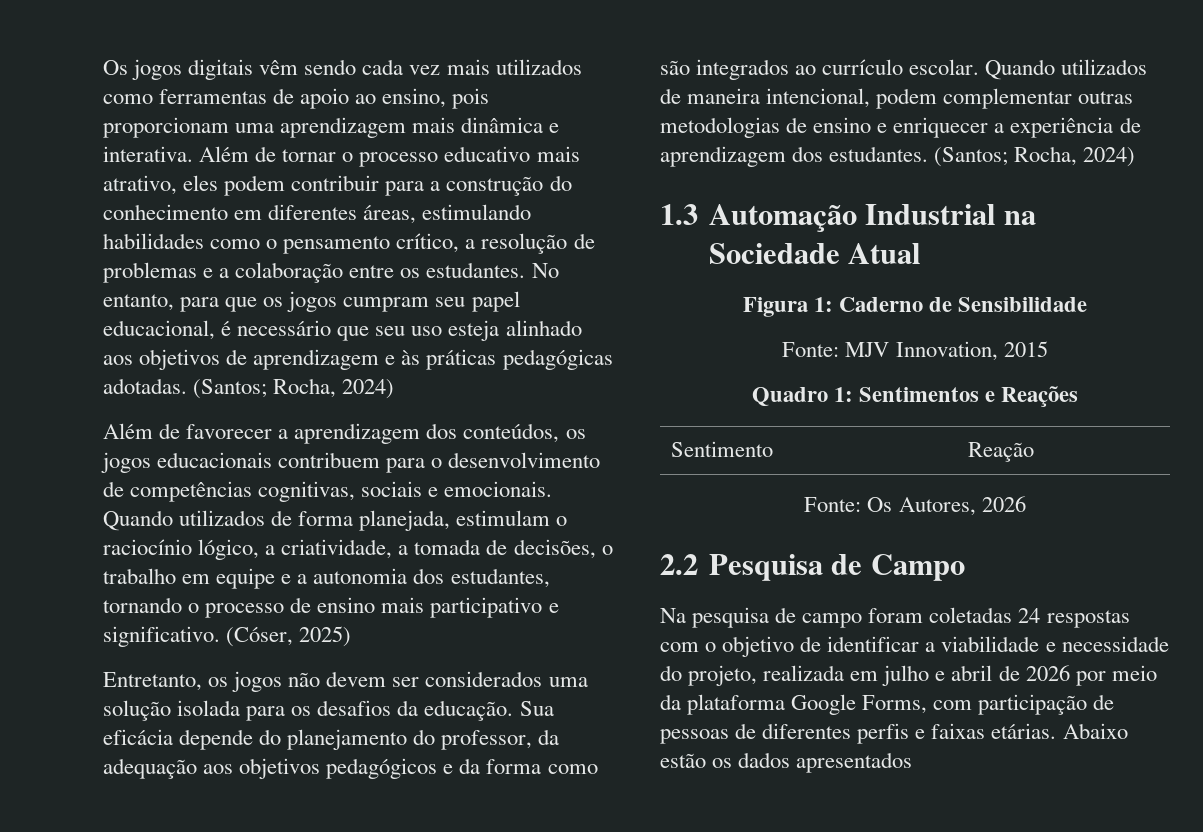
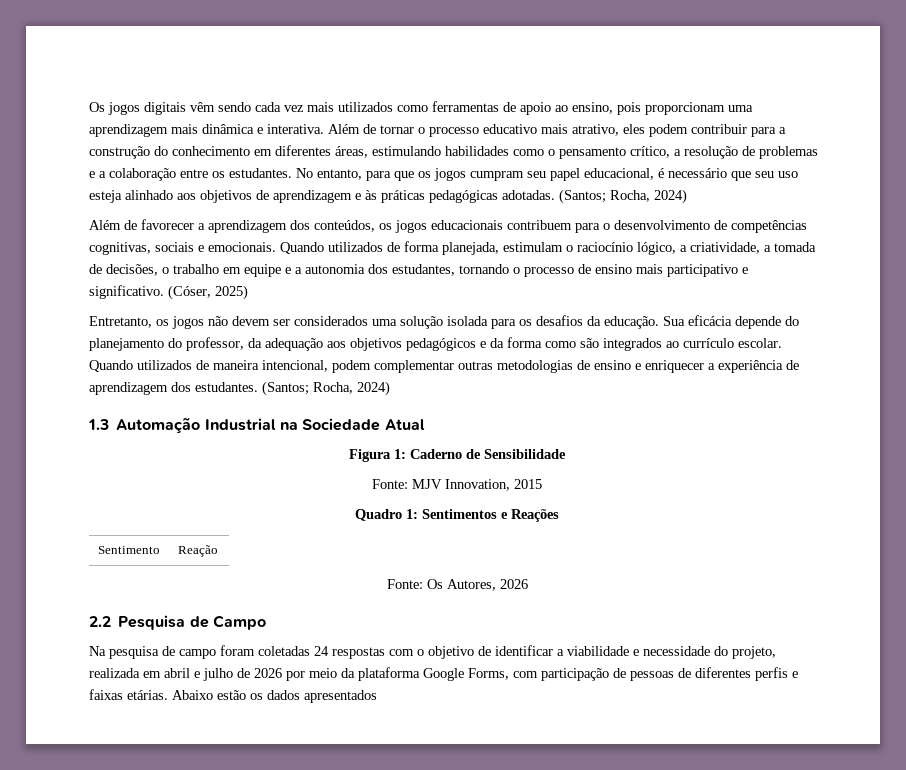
- Na pesquisa de campo foram coletadas 24 respostas com o objetivo de identificar a viabilidade e necessidade do projeto, realizada em julho e abril de 2026 por meio da plataforma Google Forms, com participação de pessoas de diferentes perfis e faixas etárias.
+ Na pesquisa de campo foram coletadas 24 respostas com o objetivo de identificar a viabilidade e necessidade do projeto, realizada em abril e julho de 2026 por meio da plataforma Google Forms, com participação de pessoas de diferentes perfis e faixas etárias.

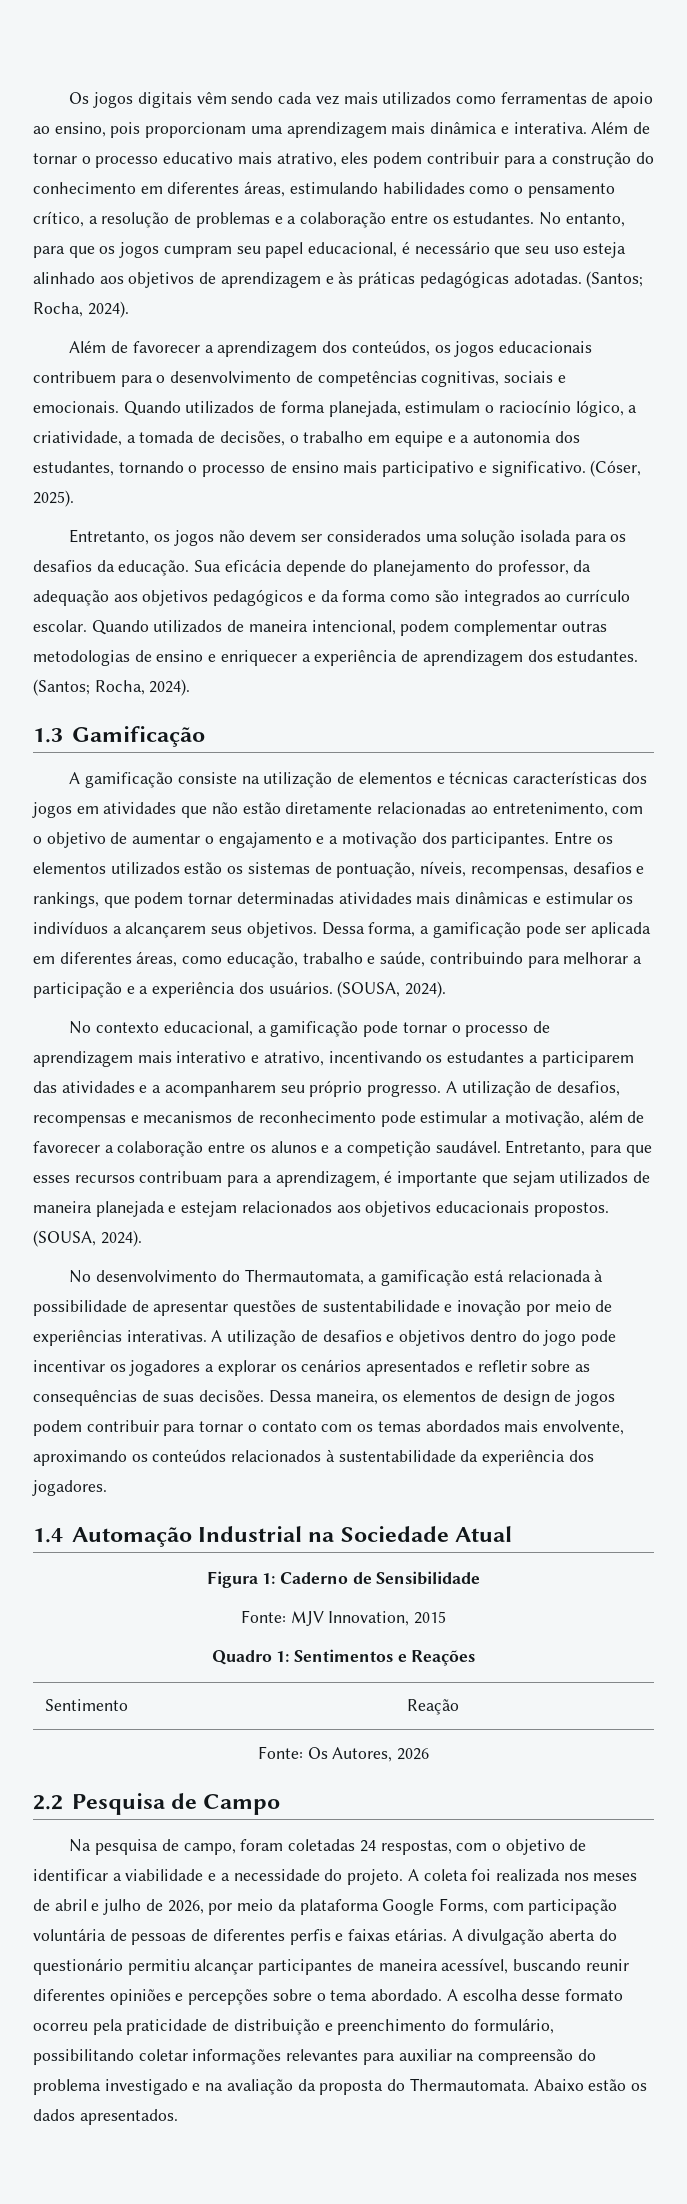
- No entanto, para que os jogos cumpram seu papel educacional, é necessário que seu uso esteja alinhado aos objetivos de aprendizagem e às práticas pedagógicas adotadas. (Santos; Rocha, 2024)
+ No entanto, para que os jogos cumpram seu papel educacional, é necessário que seu uso esteja alinhado aos objetivos de aprendizagem e às práticas pedagógicas adotadas. (Santos; Rocha, 2024).
- (Cóser, 2025)
+ (Cóser, 2025).
- Quando utilizados de maneira intencional, podem complementar outras metodologias de ensino e enriquecer a experiência de aprendizagem dos estudantes. (Santos; Rocha, 2024)
- 1.3 Automação Industrial na Sociedade Atual
+ Quando utilizados de maneira intencional, podem complementar outras metodologias de ensino e enriquecer a experiência de aprendizagem dos estudantes. (Santos; Rocha, 2024).
+ 1.3 Gamificação
+ A gamificação consiste na utilização de elementos e técnicas características dos jogos em atividades que não estão diretamente relacionadas ao entretenimento, com o objetivo de aumentar o engajamento e a motivação dos participantes. Entre os elementos utilizados estão os sistemas de pontuação, níveis, recompensas, desafios e rankings, que podem tornar determinadas atividades mais dinâmicas e estimular os indivíduos a alcançarem seus objetivos. Dessa forma, a gamificação pode ser aplicada em diferentes áreas, como educação, trabalho e saúde, contribuindo para melhorar a participação e a experiência dos usuários. (SOUSA, 2024).
+ No contexto educacional, a gamificação pode tornar o processo de aprendizagem mais interativo e atrativo, incentivando os estudantes a participarem das atividades e a acompanharem seu próprio progresso. A utilização de desafios, recompensas e mecanismos de reconhecimento pode estimular a motivação, além de favorecer a colaboração entre os alunos e a competição saudável. Entretanto, para que esses recursos contribuam para a aprendizagem, é importante que sejam utilizados de maneira planejada e estejam relacionados aos objetivos educacionais propostos. (SOUSA, 2024).
+ No desenvolvimento do Thermautomata, a gamificação está relacionada à possibilidade de apresentar questões de sustentabilidade e inovação por meio de experiências interativas. A utilização de desafios e objetivos dentro do jogo pode incentivar os jogadores a explorar os cenários apresentados e refletir sobre as consequências de suas decisões. Dessa maneira, os elementos de design de jogos podem contribuir para tornar o contato com os temas abordados mais envolvente, aproximando os conteúdos relacionados à sustentabilidade da experiência dos jogadores.
+ 1.4 Automação Industrial na Sociedade Atual
- Na pesquisa de campo foram coletadas 24 respostas com o objetivo de identificar a viabilidade e necessidade do projeto, realizada em abril e julho de 2026 por meio da plataforma Google Forms, com participação de pessoas de diferentes perfis e faixas etárias.
+ Na pesquisa de campo, foram coletadas 24 respostas, com o objetivo de identificar a viabilidade e a necessidade do projeto. A coleta foi realizada nos meses de abril e julho de 2026, por meio da plataforma Google Forms, com participação voluntária de pessoas de diferentes perfis e faixas etárias.
+ A divulgação aberta do questionário permitiu alcançar participantes de maneira acessível, buscando reunir diferentes opiniões e percepções sobre o tema abordado. A escolha desse formato ocorreu pela praticidade de distribuição e preenchimento do formulário, possibilitando coletar informações relevantes para auxiliar na compreensão do problema investigado e na avaliação da proposta do Thermautomata.
- Abaixo estão os dados apresentados
+ Abaixo estão os dados apresentados.

